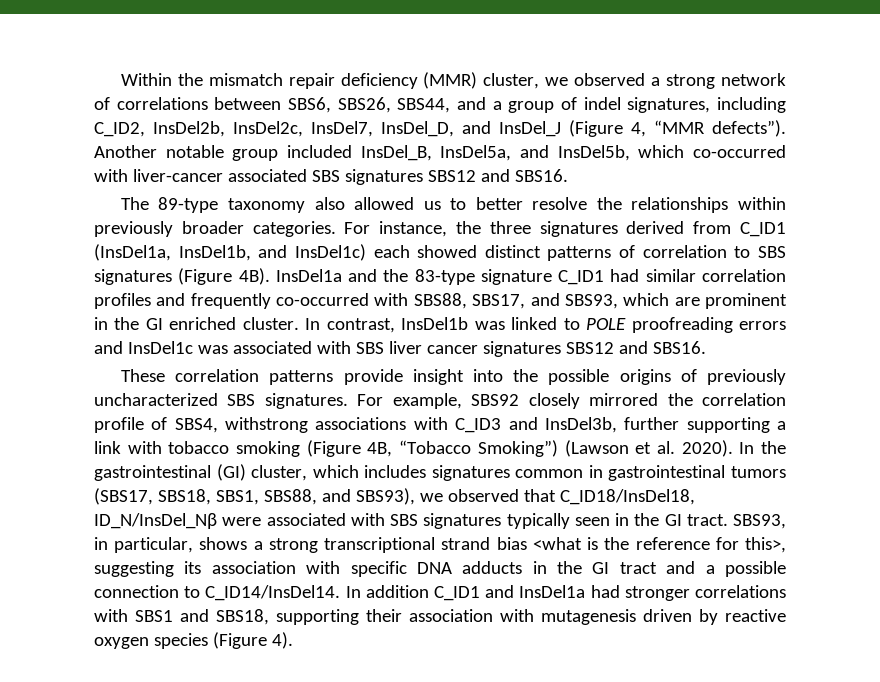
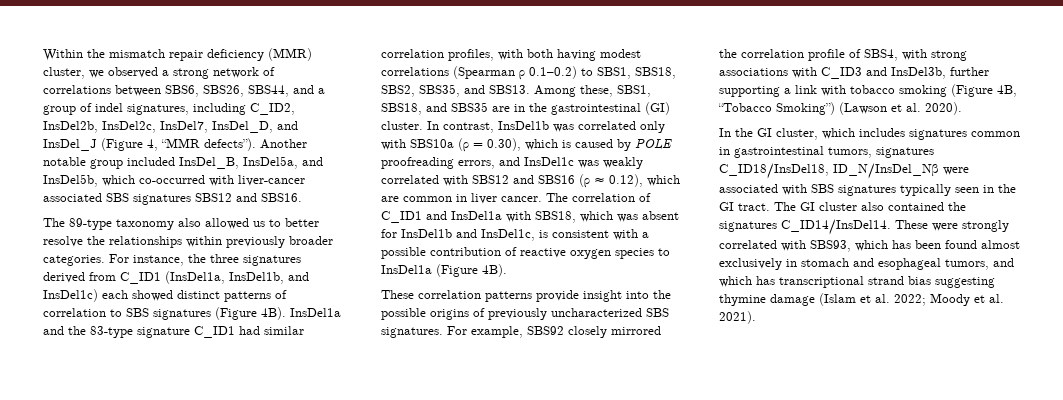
- InsDel1a and the 83-type signature C_ID1 had similar correlation profiles and frequently co-occurred with SBS88, SBS17, and SBS93, which are prominent in the GI enriched cluster.
+ InsDel1a and the 83-type signature C_ID1 had similar correlation profiles, with both having modest correlations (Spearman ρ 0.1–0.2) to SBS1, SBS18, SBS2, SBS35, and SBS13. Among these, SBS1, SBS18, and SBS35 are in the gastrointestinal (GI) cluster.
- In contrast, InsDel1b was linked to POLE proofreading errors and InsDel1c was associated with SBS liver cancer signatures SBS12 and SBS16.
+ In contrast, InsDel1b was correlated only with SBS10a (ρ = 0.30), which is caused by POLE proofreading errors, and InsDel1c was weakly correlated with SBS12 and SBS16 (ρ ≈ 0.12), which are common in liver cancer. The correlation of C_ID1 and InsDel1a with SBS18, which was absent for InsDel1b and InsDel1c, is consistent with a possible contribution of reactive oxygen species to InsDel1a (Figure 4B).
- For example, SBS92 closely mirrored the correlation profile of SBS4, withstrong associations with C_ID3 and InsDel3b, further supporting a link with tobacco smoking (Figure 4B, “Tobacco Smoking”) (Lawson et al. 2020). In the gastrointestinal (GI) cluster, which includes signatures common in gastrointestinal tumors (SBS17, SBS18, SBS1, SBS88, and SBS93), we observed that C_ID18/InsDel18, ID_N/InsDel_Nβ were associated with SBS signatures typically seen in the GI tract.
+ For example, SBS92 closely mirrored the correlation profile of SBS4, with strong associations with C_ID3 and InsDel3b, further supporting a link with tobacco smoking (Figure 4B, “Tobacco Smoking”) (Lawson et al. 2020).
+ In the GI cluster, which includes signatures common in gastrointestinal tumors, signatures C_ID18/InsDel18, ID_N/InsDel_Nβ were associated with SBS signatures typically seen in the GI tract.
- SBS93, in particular, shows a strong transcriptional strand bias <what is the reference for this>, suggesting its association with specific DNA adducts in the GI tract and a possible connection to C_ID14/InsDel14. In addition C_ID1 and InsDel1a had stronger correlations with SBS1 and SBS18, supporting their association with mutagenesis driven by reactive oxygen species (Figure 4).
+ The GI cluster also contained the signatures C_ID14/InsDel14. These were strongly correlated with SBS93, which has been found almost exclusively in stomach and esophageal tumors, and which has transcriptional strand bias suggesting thymine damage (Islam et al. 2022; Moody et al. 2021).

